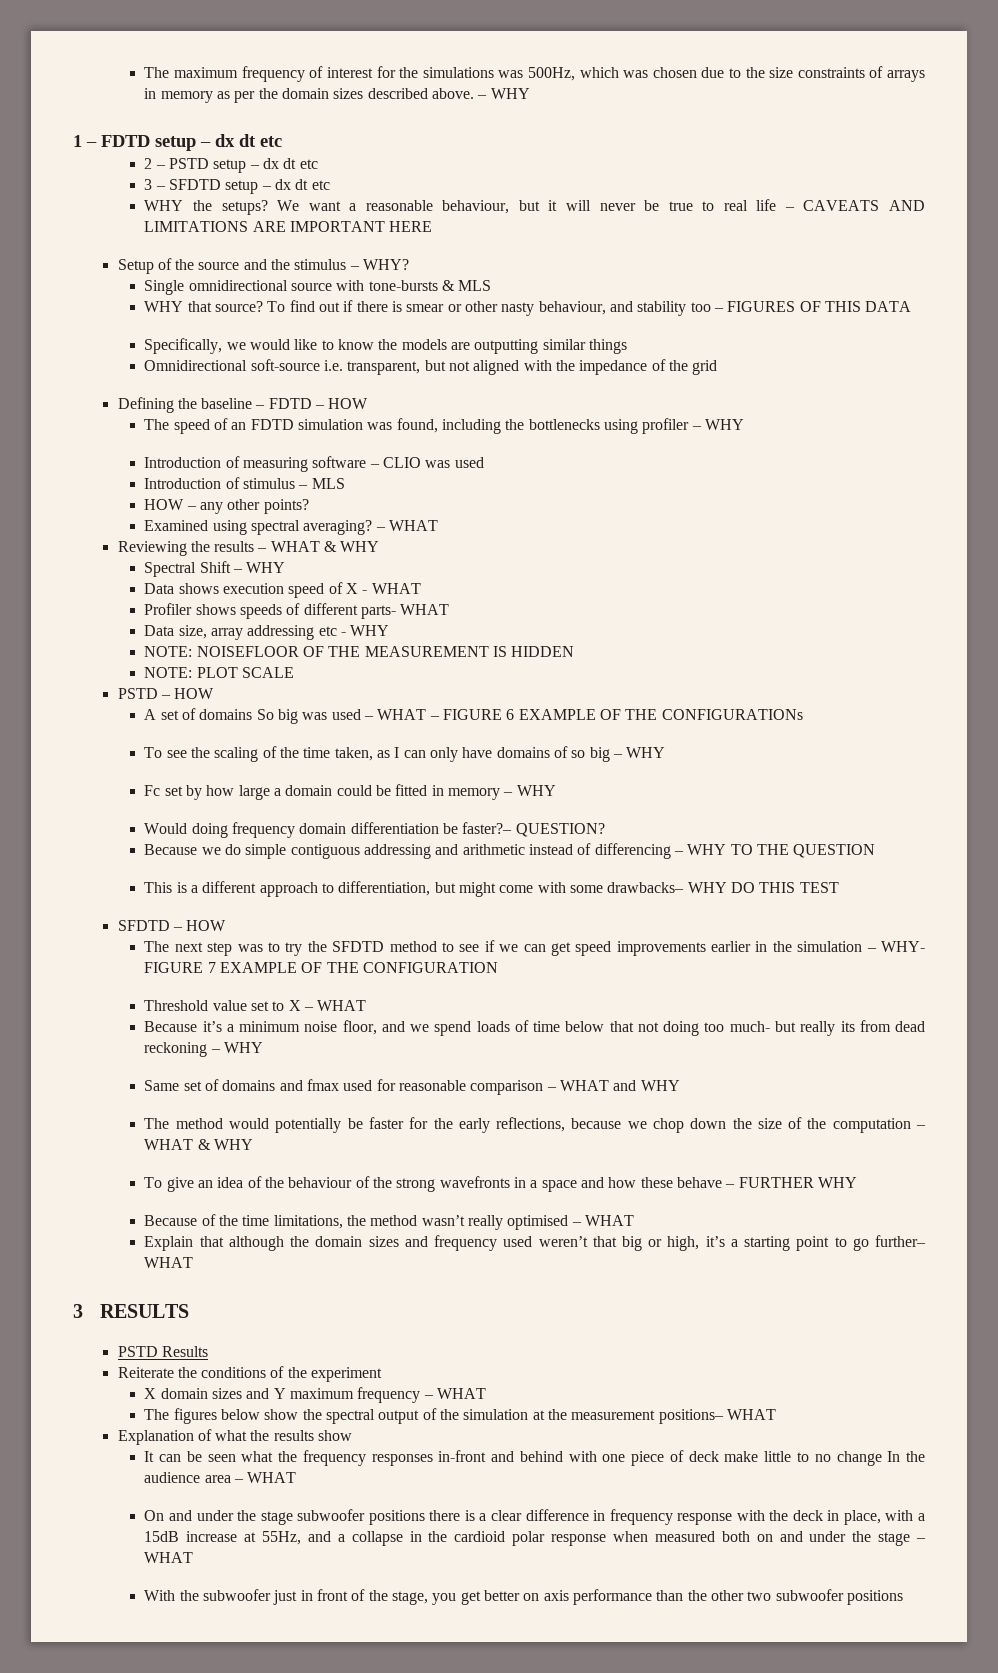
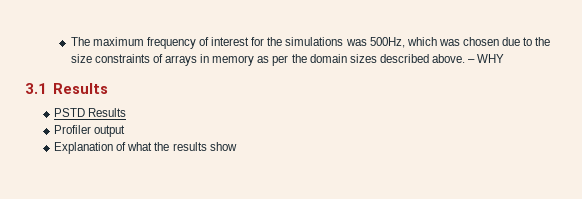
- 1 – FDTD setup – dx dt etc
- 2 – PSTD setup – dx dt etc
- 3 – SFDTD setup – dx dt etc
- WHY the setups? We want a reasonable behaviour, but it will never be true to real life – CAVEATS AND LIMITATIONS ARE IMPORTANT HERE
- Setup of the source and the stimulus – WHY?
- Single omnidirectional source with tone-bursts & MLS
- WHY that source? To find out if there is smear or other nasty behaviour, and stability too – FIGURES OF THIS DATA
- Specifically, we would like to know the models are outputting similar things
- Omnidirectional soft-source i.e. transparent, but not aligned with the impedance of the grid
- Defining the baseline – FDTD – HOW
- The speed of an FDTD simulation was found, including the bottlenecks using profiler – WHY
- Introduction of measuring software – CLIO was used
- Introduction of stimulus – MLS
- HOW – any other points?
- Examined using spectral averaging? – WHAT
- Reviewing the results – WHAT & WHY
- Spectral Shift – WHY
- Data shows execution speed of X - WHAT
- Profiler shows speeds of different parts- WHAT
- Data size, array addressing etc - WHY
- NOTE: NOISEFLOOR OF THE MEASUREMENT IS HIDDEN
- NOTE: PLOT SCALE
- PSTD – HOW
- A set of domains So big was used – WHAT – FIGURE 6 EXAMPLE OF THE CONFIGURATIONs
- To see the scaling of the time taken, as I can only have domains of so big – WHY
- Fc set by how large a domain could be fitted in memory – WHY
- Would doing frequency domain differentiation be faster?– QUESTION?
- Because we do simple contiguous addressing and arithmetic instead of differencing – WHY TO THE QUESTION
- This is a different approach to differentiation, but might come with some drawbacks– WHY DO THIS TEST
- SFDTD – HOW
- The next step was to try the SFDTD method to see if we can get speed improvements earlier in the simulation – WHY- FIGURE 7 EXAMPLE OF THE CONFIGURATION
- Threshold value set to X – WHAT
- Because it’s a minimum noise floor, and we spend loads of time below that not doing too much- but really its from dead reckoning – WHY
- Same set of domains and fmax used for reasonable comparison – WHAT and WHY
- The method would potentially be faster for the early reflections, because we chop down the size of the computation – WHAT & WHY
- To give an idea of the behaviour of the strong wavefronts in a space and how these behave – FURTHER WHY
- Because of the time limitations, the method wasn’t really optimised – WHAT
- Explain that although the domain sizes and frequency used weren’t that big or high, it’s a starting point to go further– WHAT
- 3 RESULTS
+ 3.1 Results
  PSTD Results
- Reiterate the conditions of the experiment
- X domain sizes and Y maximum frequency – WHAT
- The figures below show the spectral output of the simulation at the measurement positions– WHAT
+ Profiler output
- It can be seen what the frequency responses in-front and behind with one piece of deck make little to no change In the audience area – WHAT
- On and under the stage subwoofer positions there is a clear difference in frequency response with the deck in place, with a 15dB increase at 55Hz, and a collapse in the cardioid polar response when measured both on and under the stage – WHAT
- With the subwoofer just in front of the stage, you get better on axis performance than the other two subwoofer positions

